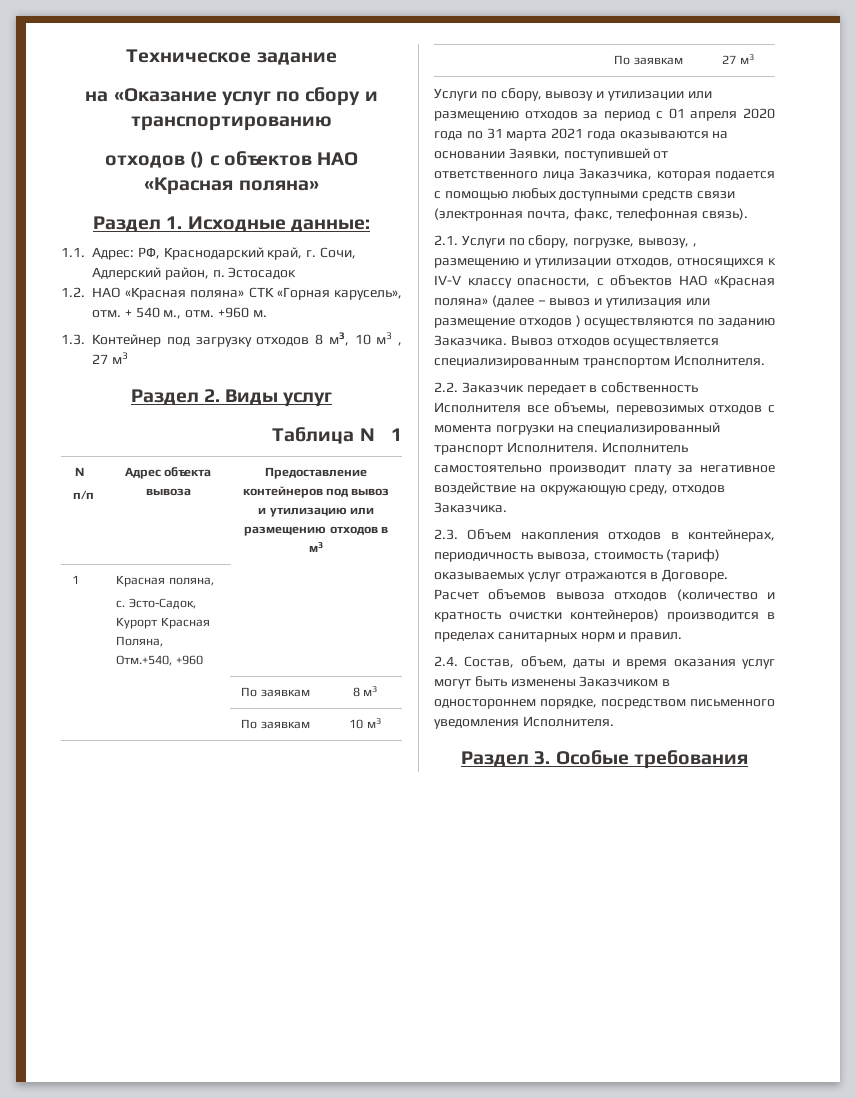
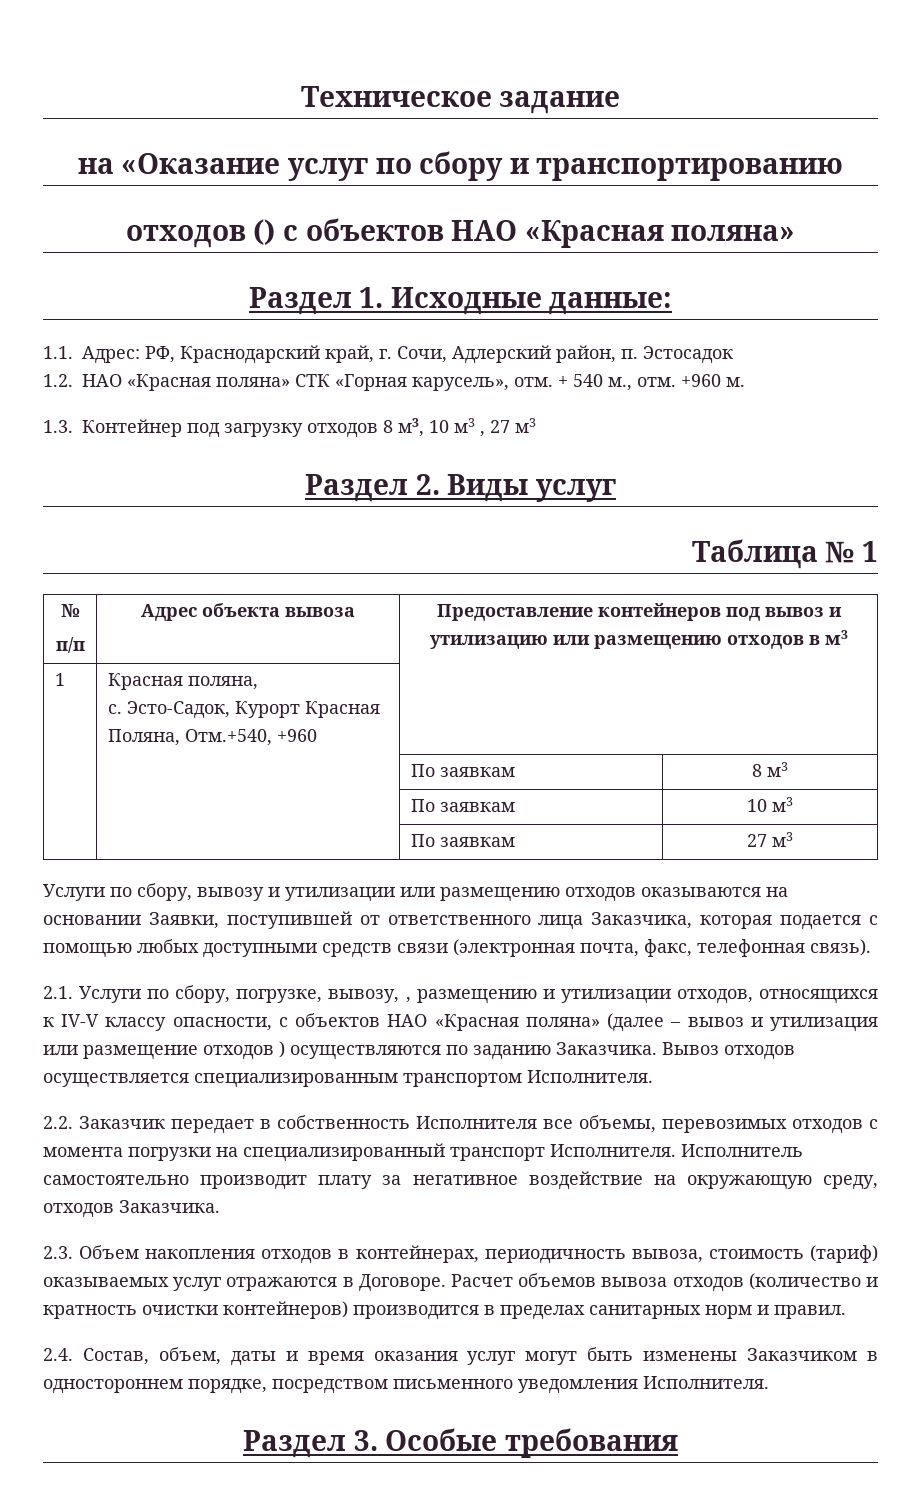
- Услуги по сбору, вывозу и утилизации или размещению отходов за период с 01 апреля 2020 года по 31 марта 2021 года оказываются на основании Заявки, поступившей от ответственного лица Заказчика, которая подается с помощью любых доступными средств связи (электронная почта, факс, телефонная связь).
+ Услуги по сбору, вывозу и утилизации или размещению отходов оказываются на основании Заявки, поступившей от ответственного лица Заказчика, которая подается с помощью любых доступными средств связи (электронная почта, факс, телефонная связь).

